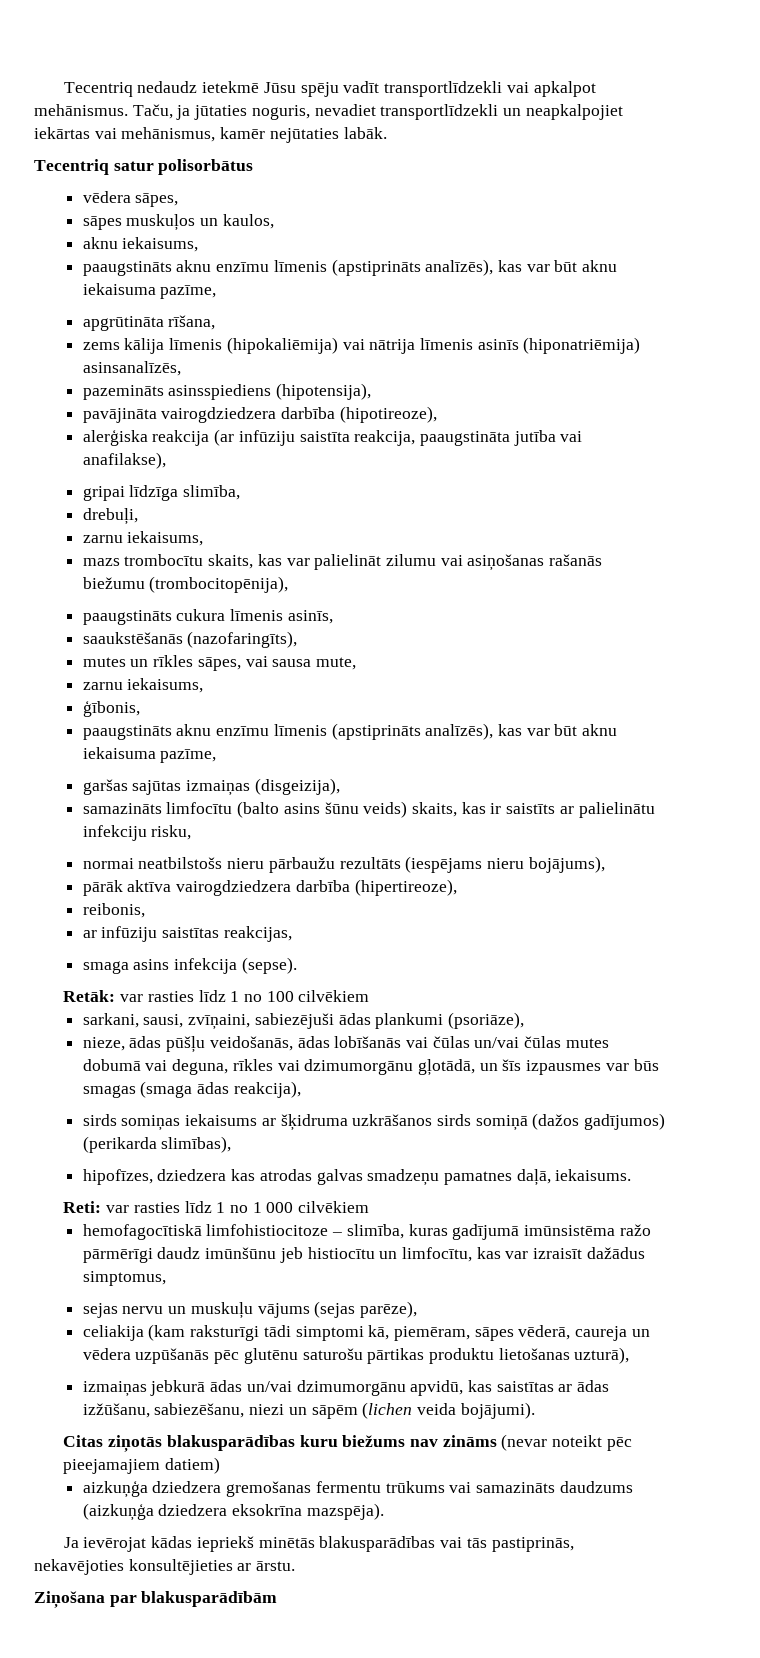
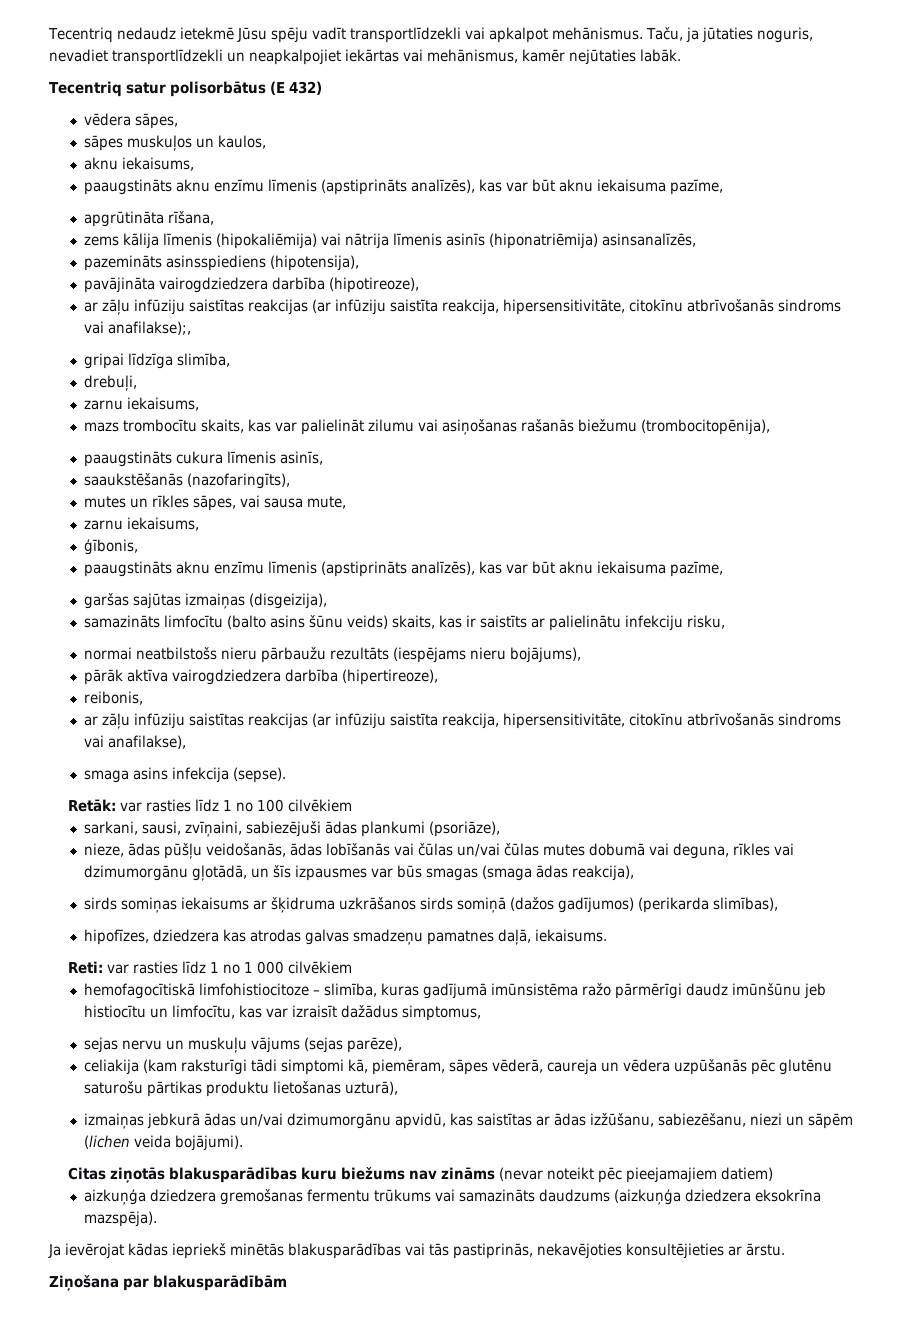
- Tecentriq satur polisorbātus
+ Tecentriq satur polisorbātus (E 432)
- alerģiska reakcija (ar infūziju saistīta reakcija, paaugstināta jutība vai anafilakse),
+ ar zāļu infūziju saistītas reakcijas (ar infūziju saistīta reakcija, hipersensitivitāte, citokīnu atbrīvošanās sindroms vai anafilakse);,
- ar infūziju saistītas reakcijas,
+ ar zāļu infūziju saistītas reakcijas (ar infūziju saistīta reakcija, hipersensitivitāte, citokīnu atbrīvošanās sindroms vai anafilakse),

